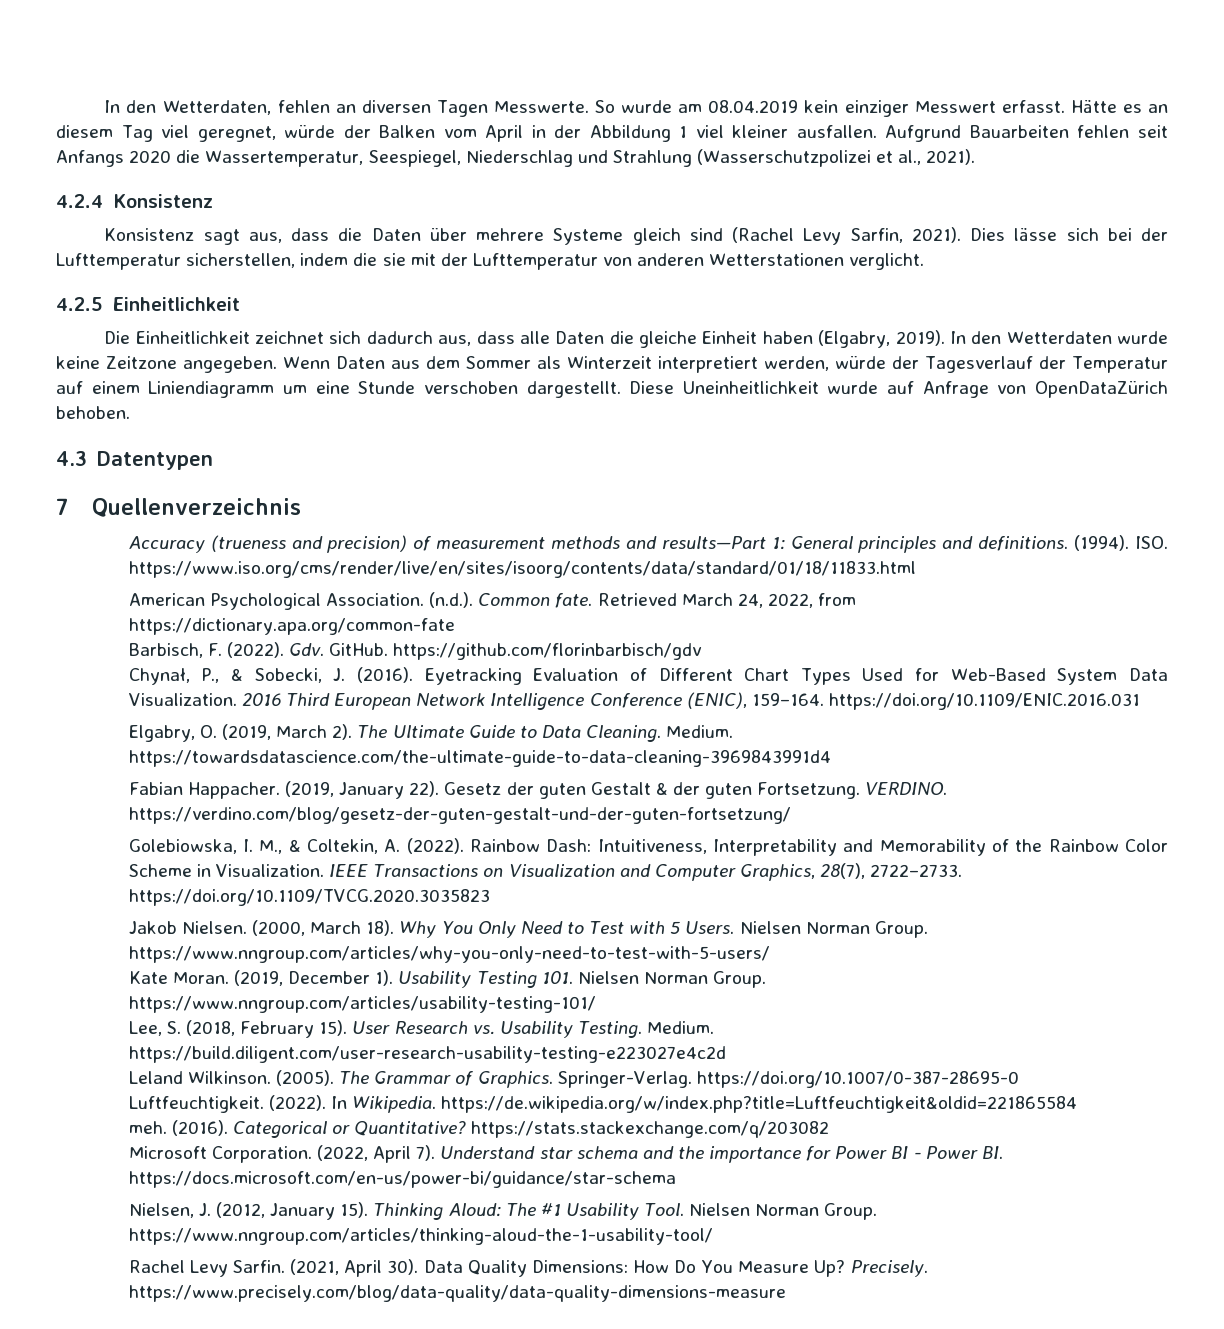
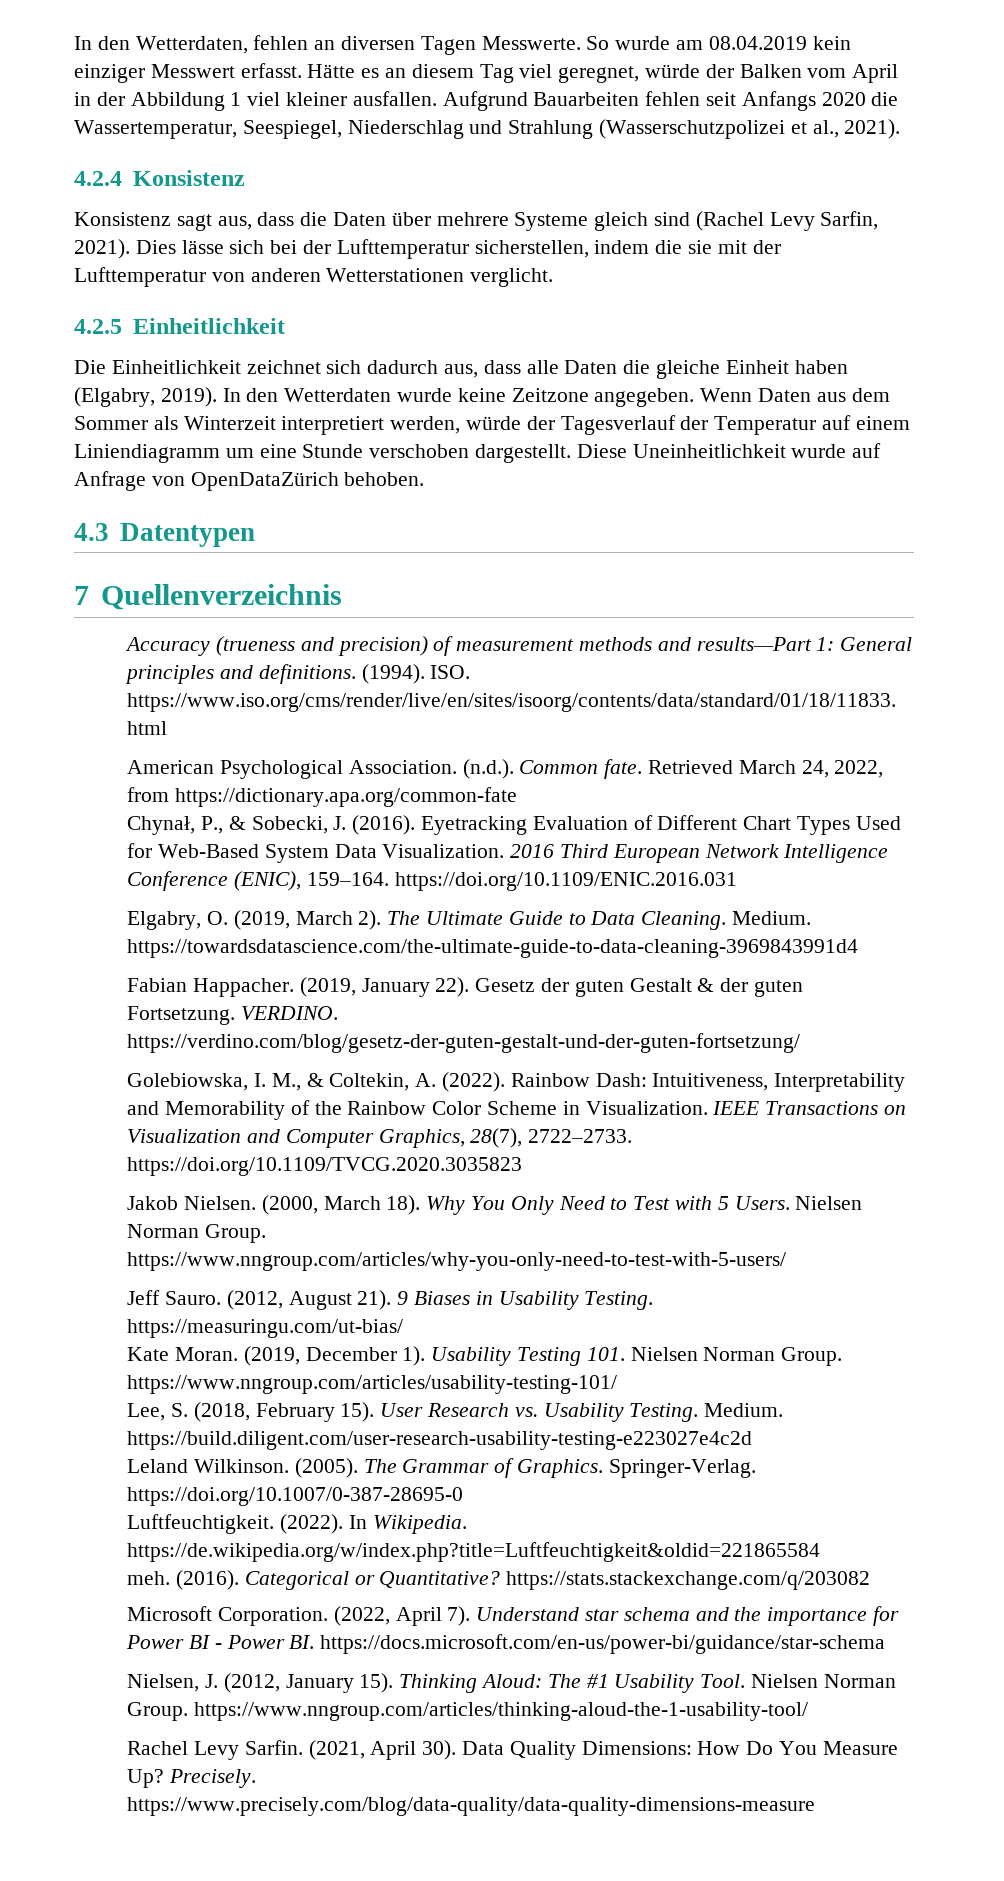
- Barbisch, F. (2022). Gdv. GitHub. https://github.com/florinbarbisch/gdv
+ Jeff Sauro. (2012, August 21). 9 Biases in Usability Testing. https://measuringu.com/ut-bias/

